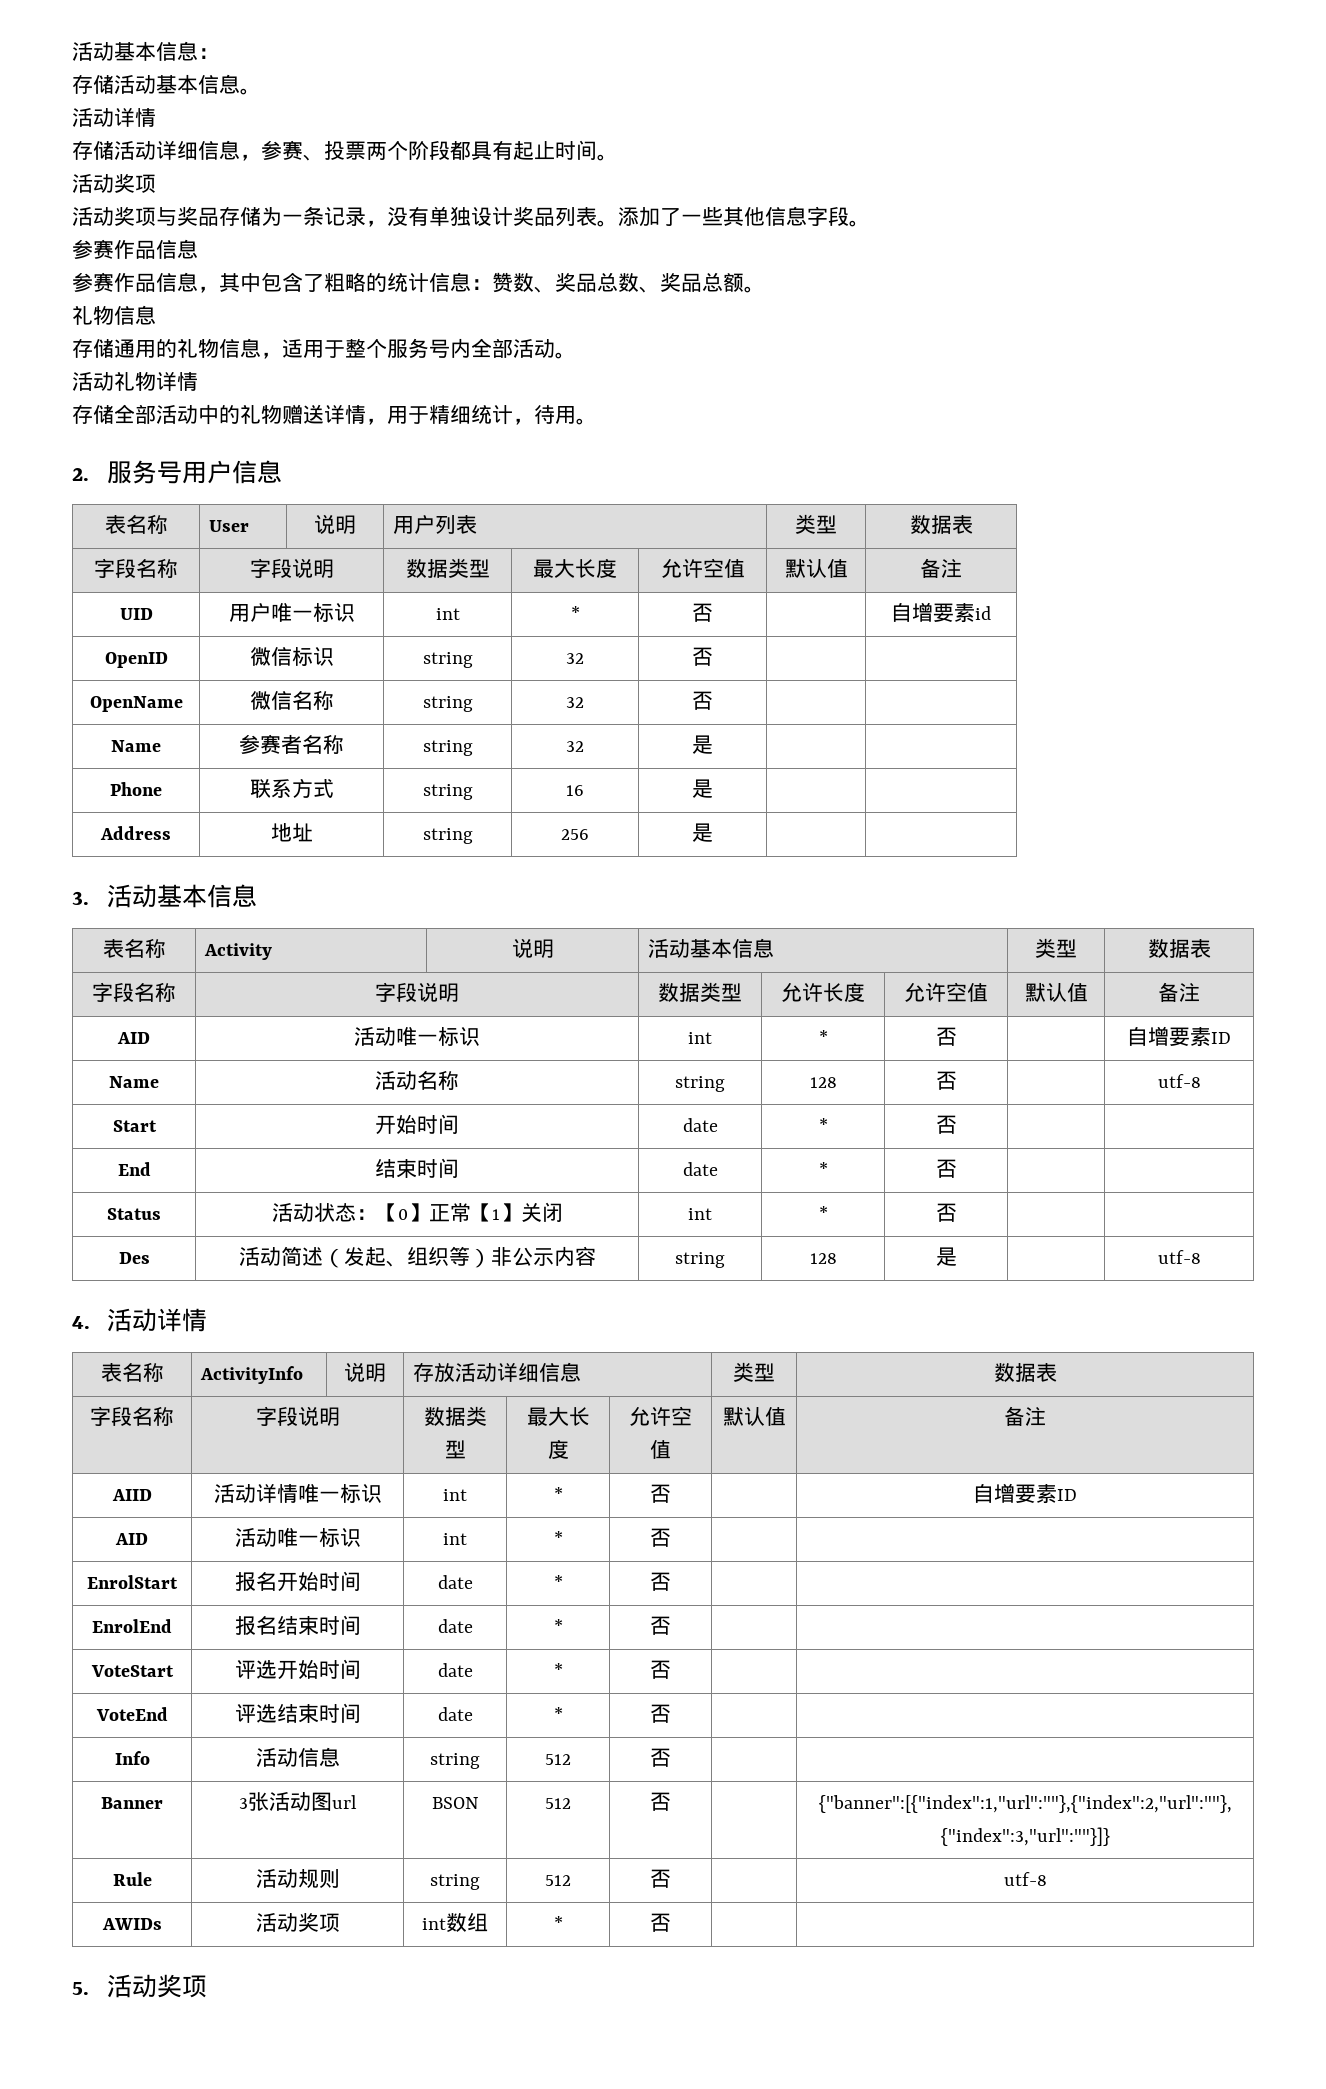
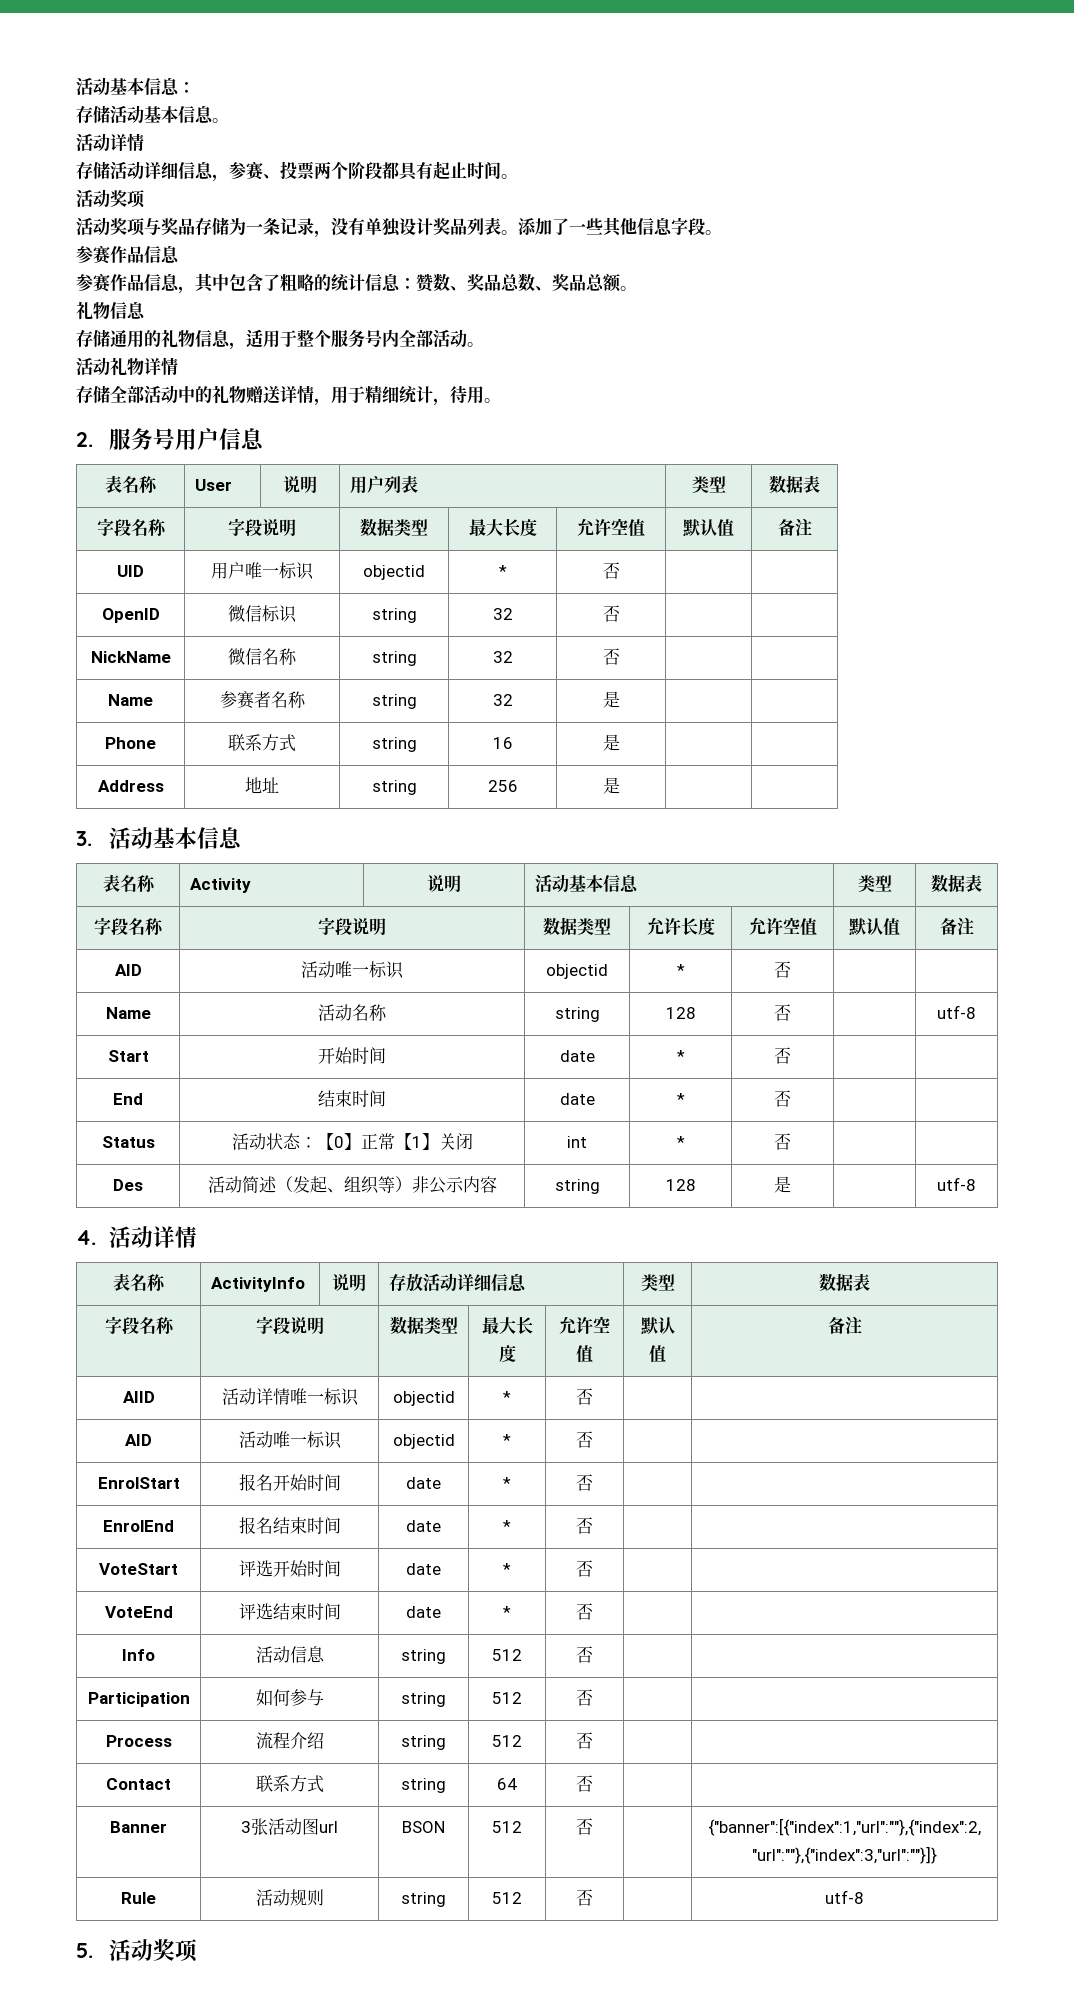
- UID | 用户唯一标识 | int | * | 否 | | 自增要素id
+ UID | 用户唯一标识 | objectid | * | 否 | |
- OpenName | 微信名称 | string | 32 | 否 | |
+ NickName | 微信名称 | string | 32 | 否 | |
  字段名称 | 字段说明 | 数据类型 | 允许长度 | 允许空值 | 默认值 | 备注
- AID | 活动唯一标识 | int | * | 否 | | 自增要素ID
+ AID | 活动唯一标识 | objectid | * | 否 | |
- AIID | 活动详情唯一标识 | int | * | 否 | | 自增要素ID
- AID | 活动唯一标识 | int | * | 否 | |
+ AIID | 活动详情唯一标识 | objectid | * | 否 | |
+ AID | 活动唯一标识 | objectid | * | 否 | |
+ Participation | 如何参与 | string | 512 | 否 | |
+ Process | 流程介绍 | string | 512 | 否 | |
+ Contact | 联系方式 | string | 64 | 否 | |
- AWIDs | 活动奖项 | int数组 | * | 否 | |

